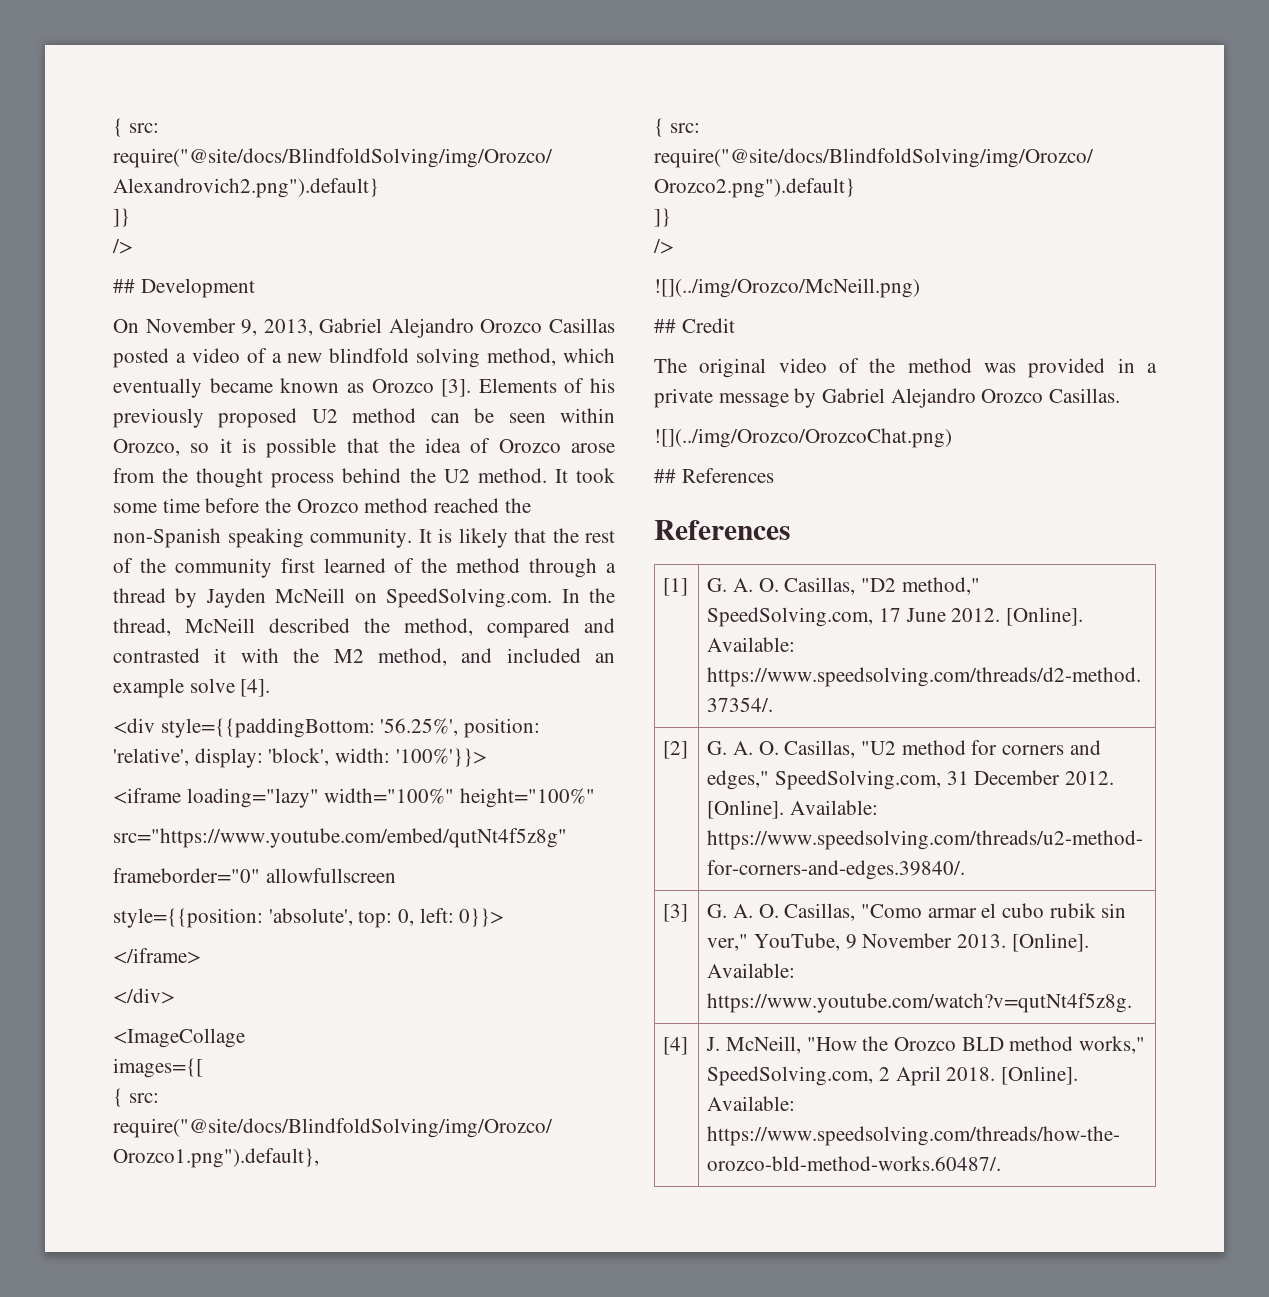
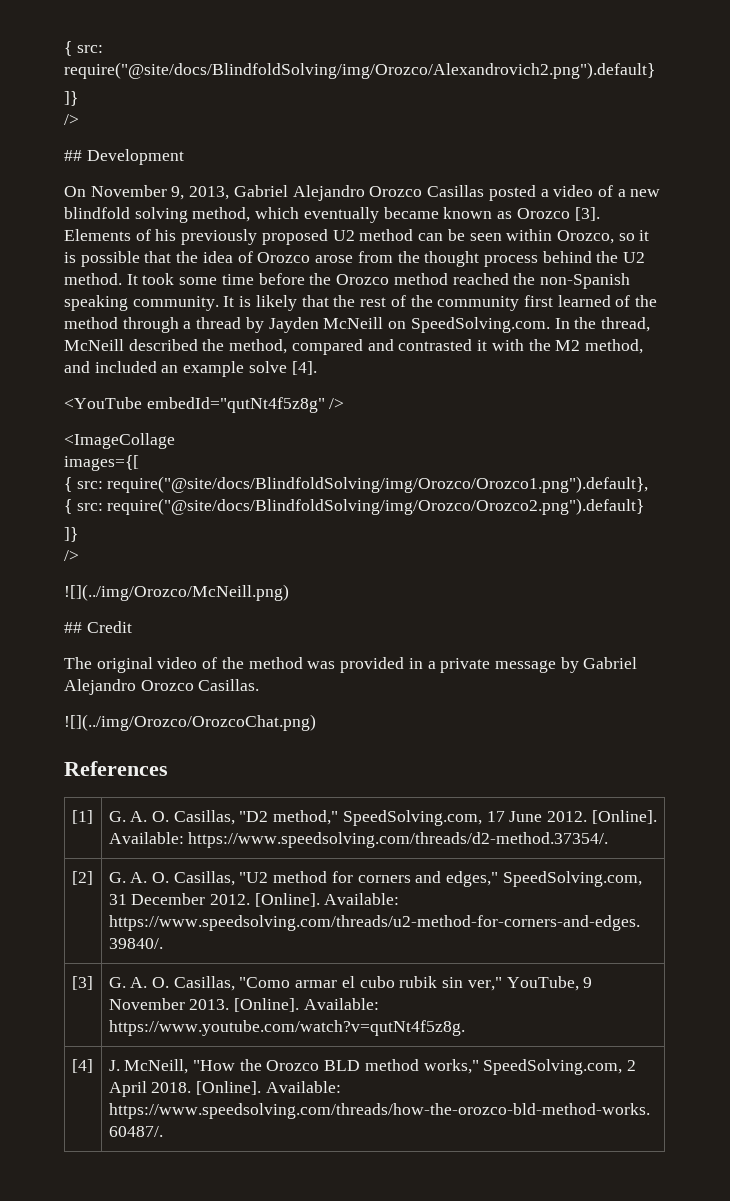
- <div style={{paddingBottom: '56.25%', position: 'relative', display: 'block', width: '100%'}}>
- <iframe loading="lazy" width="100%" height="100%"
- src="https://www.youtube.com/embed/qutNt4f5z8g"
- frameborder="0" allowfullscreen
- style={{position: 'absolute', top: 0, left: 0}}>
- </iframe>
- </div>
+ <YouTube embedId="qutNt4f5z8g" />
- ## References

